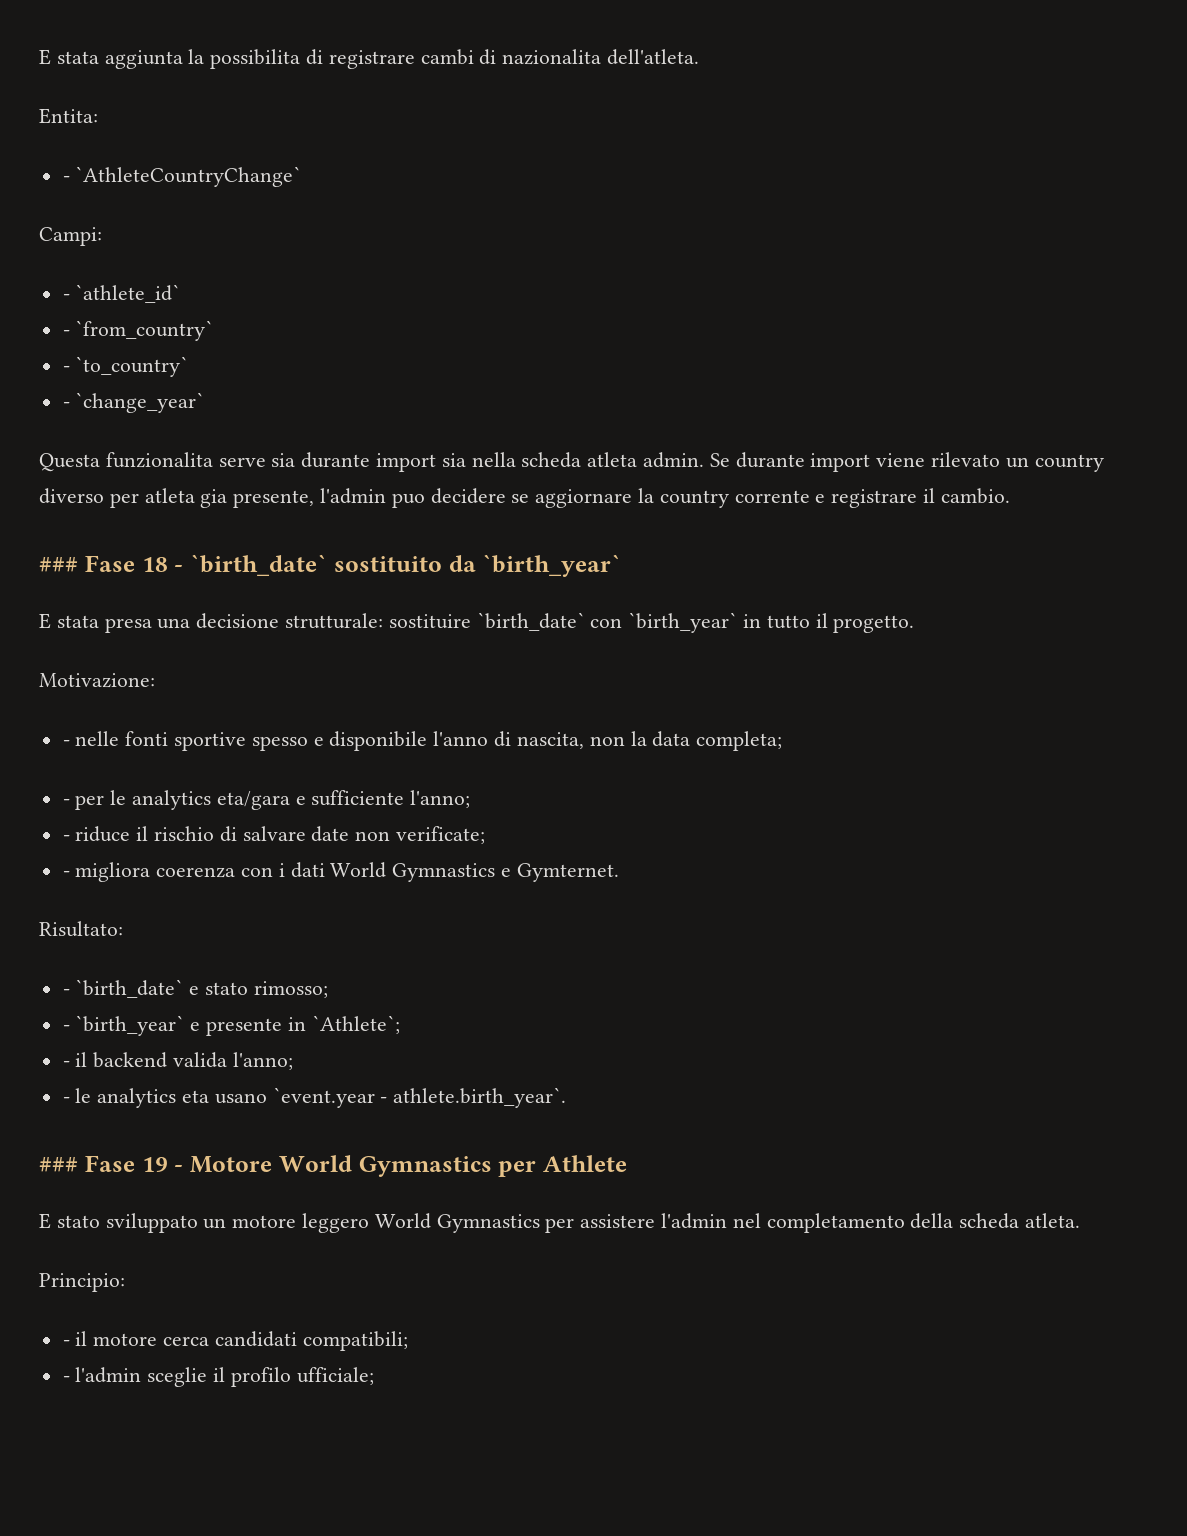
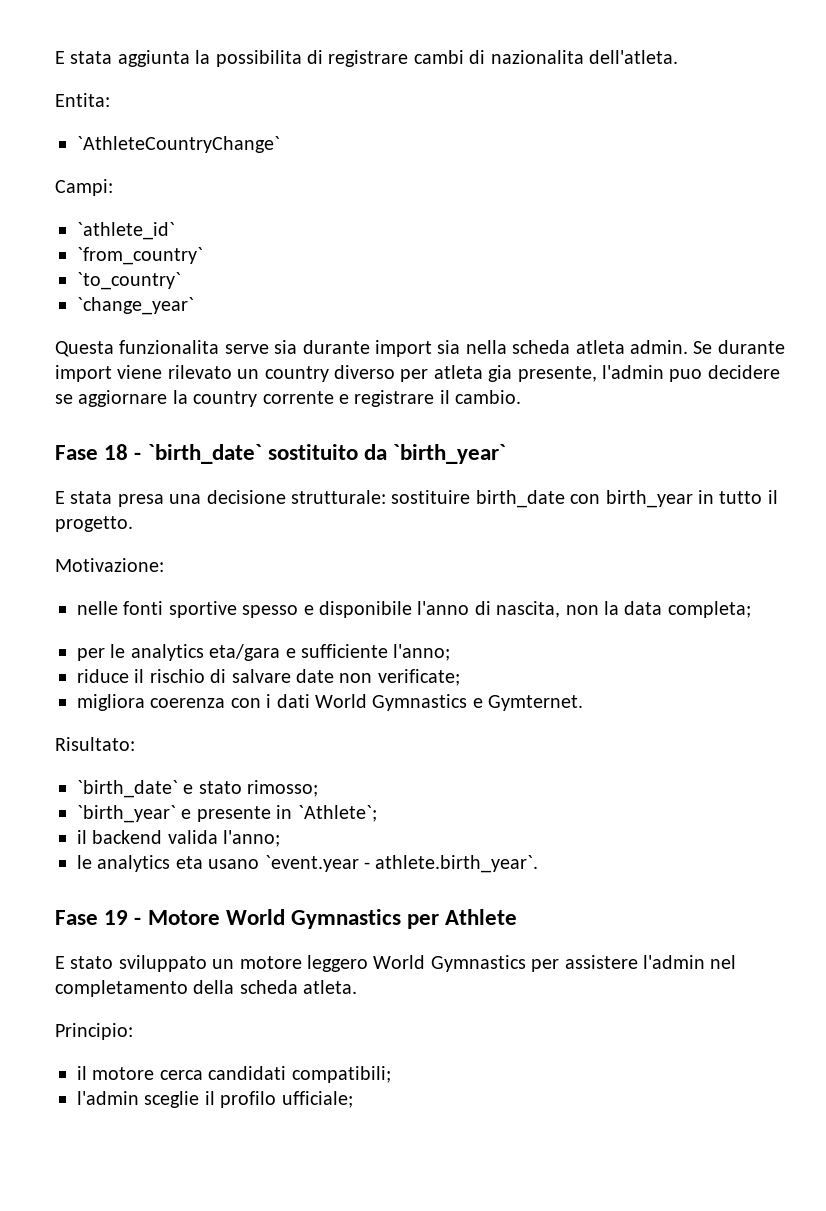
- - `AthleteCountryChange`
+ `AthleteCountryChange`
- - `athlete_id`
+ `athlete_id`
- - `from_country`
+ `from_country`
- - `to_country`
+ `to_country`
- - `change_year`
+ `change_year`
- ### Fase 18 - `birth_date` sostituito da `birth_year`
+ Fase 18 - `birth_date` sostituito da `birth_year`
- E stata presa una decisione strutturale: sostituire `birth_date` con `birth_year` in tutto il progetto.
+ E stata presa una decisione strutturale: sostituire birth_date con birth_year in tutto il progetto.
- - nelle fonti sportive spesso e disponibile l'anno di nascita, non la data completa;
+ nelle fonti sportive spesso e disponibile l'anno di nascita, non la data completa;
- - per le analytics eta/gara e sufficiente l'anno;
+ per le analytics eta/gara e sufficiente l'anno;
- - riduce il rischio di salvare date non verificate;
+ riduce il rischio di salvare date non verificate;
- - migliora coerenza con i dati World Gymnastics e Gymternet.
+ migliora coerenza con i dati World Gymnastics e Gymternet.
- - `birth_date` e stato rimosso;
+ `birth_date` e stato rimosso;
- - `birth_year` e presente in `Athlete`;
+ `birth_year` e presente in `Athlete`;
- - il backend valida l'anno;
+ il backend valida l'anno;
- - le analytics eta usano `event.year - athlete.birth_year`.
+ le analytics eta usano `event.year - athlete.birth_year`.
- ### Fase 19 - Motore World Gymnastics per Athlete
+ Fase 19 - Motore World Gymnastics per Athlete
- - il motore cerca candidati compatibili;
+ il motore cerca candidati compatibili;
- - l'admin sceglie il profilo ufficiale;
+ l'admin sceglie il profilo ufficiale;

